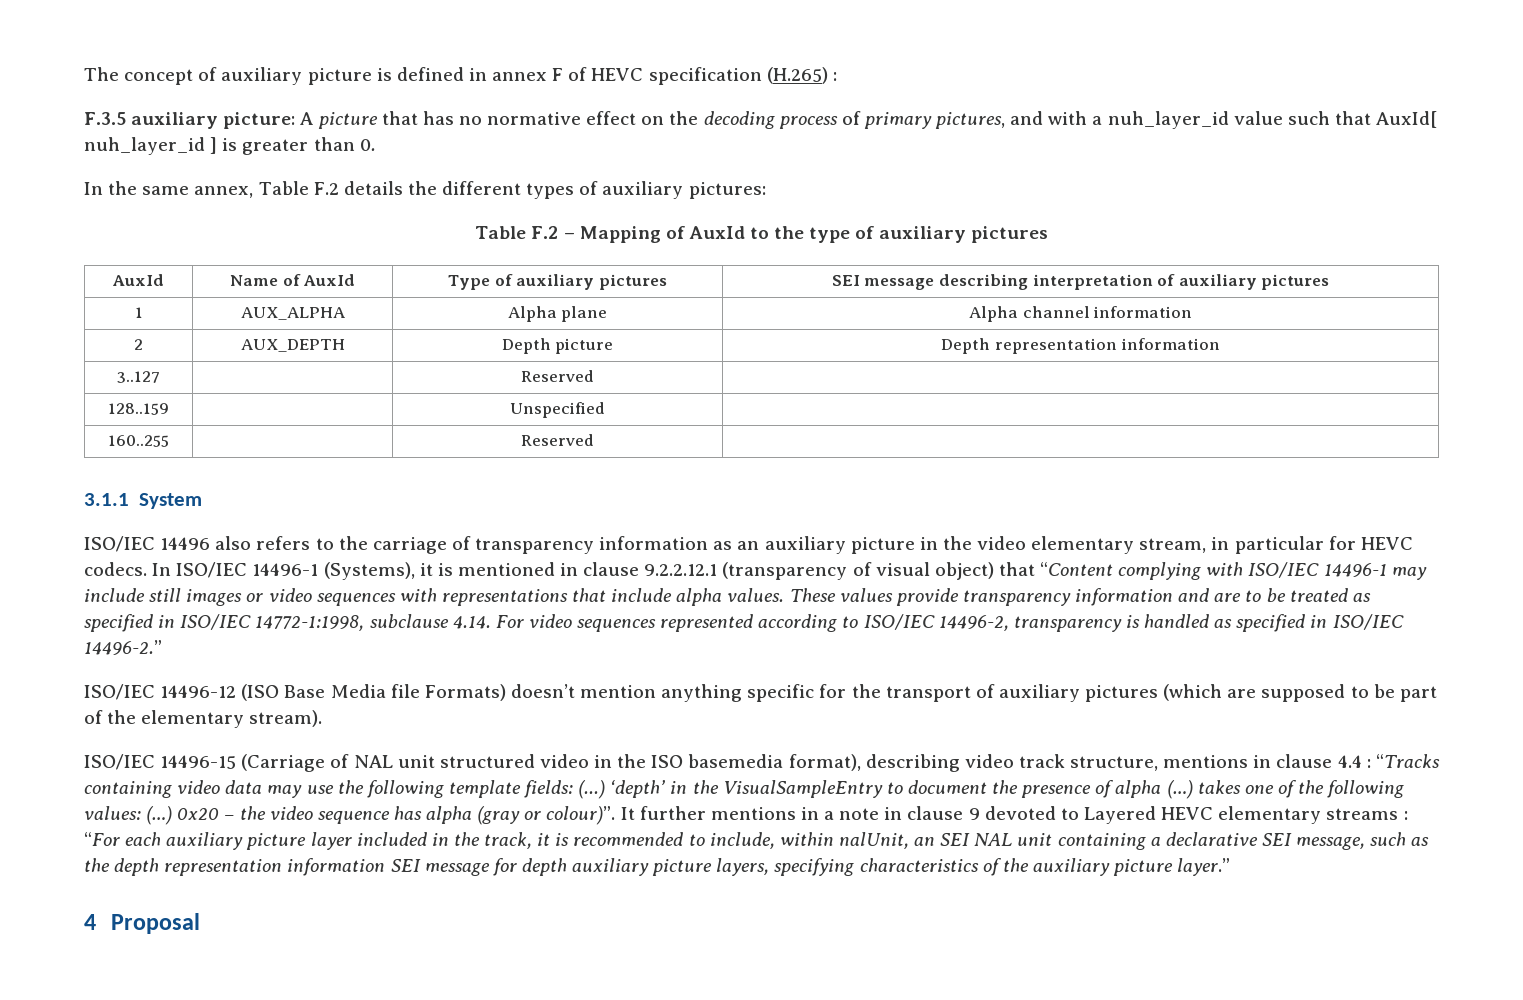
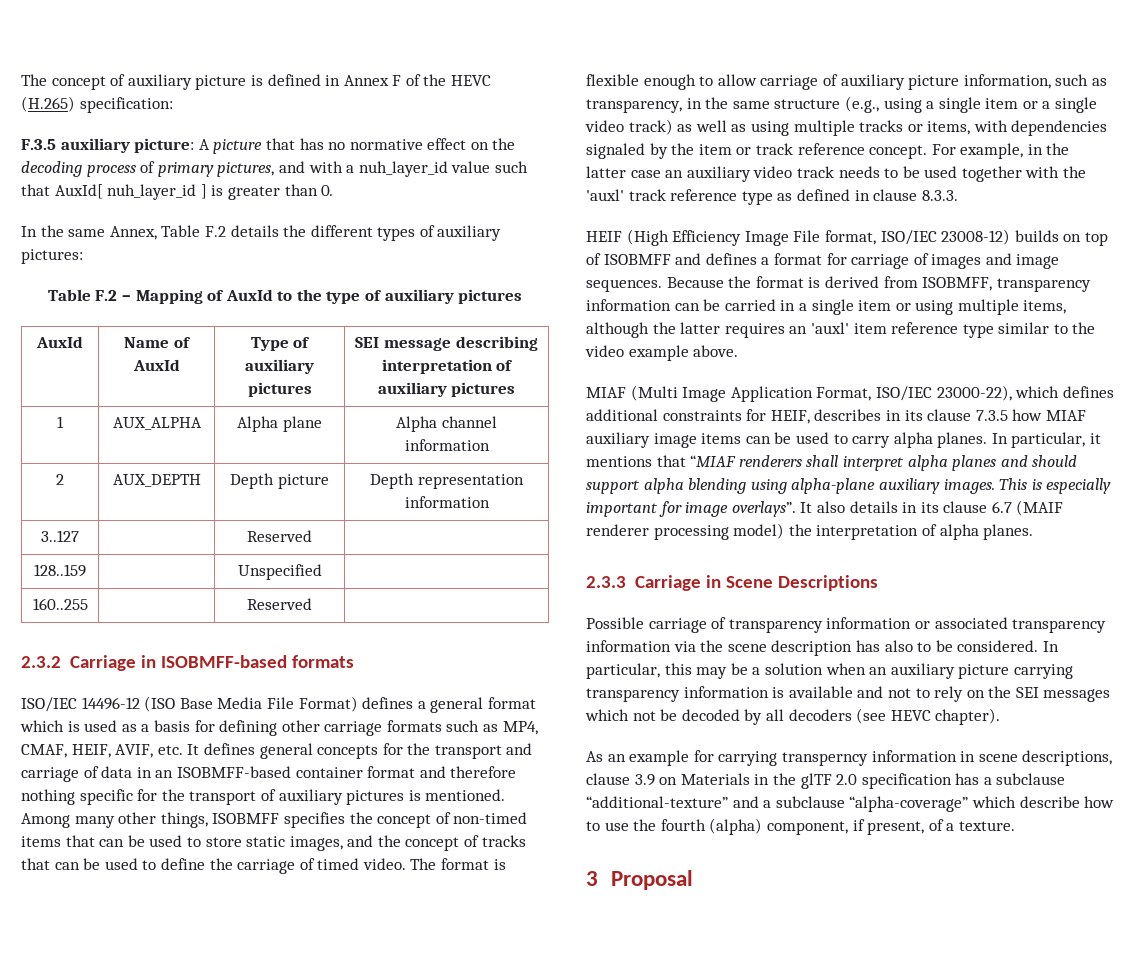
- The concept of auxiliary picture is defined in annex F of HEVC specification (H.265) :
+ The concept of auxiliary picture is defined in Annex F of the HEVC (H.265) specification:
- In the same annex, Table F.2 details the different types of auxiliary pictures:
+ In the same Annex, Table F.2 details the different types of auxiliary pictures:
- 3.1.1 System
- ISO/IEC 14496 also refers to the carriage of transparency information as an auxiliary picture in the video elementary stream, in particular for HEVC codecs. In ISO/IEC 14496-1 (Systems), it is mentioned in clause 9.2.2.12.1 (transparency of visual object) that “Content complying with ISO/IEC 14496-1 may include still images or video sequences with representations that include alpha values. These values provide transparency information and are to be treated as specified in ISO/IEC 14772-1:1998, subclause 4.14. For video sequences represented according to ISO/IEC 14496-2, transparency is handled as specified in ISO/IEC 14496-2.”
+ 2.3.2 Carriage in ISOBMFF-based formats
- ISO/IEC 14496-12 (ISO Base Media file Formats) doesn’t mention anything specific for the transport of auxiliary pictures (which are supposed to be part of the elementary stream).
- ISO/IEC 14496-15 (Carriage of NAL unit structured video in the ISO basemedia format), describing video track structure, mentions in clause 4.4 : “Tracks containing video data may use the following template fields: (...) ‘depth’ in the VisualSampleEntry to document the presence of alpha (…) takes one of the following values: (…) 0x20 – the video sequence has alpha (gray or colour)”. It further mentions in a note in clause 9 devoted to Layered HEVC elementary streams : “For each auxiliary picture layer included in the track, it is recommended to include, within nalUnit, an SEI NAL unit containing a declarative SEI message, such as the depth representation information SEI message for depth auxiliary picture layers, specifying characteristics of the auxiliary picture layer.”
- 4 Proposal
+ ISO/IEC 14496-12 (ISO Base Media File Format) defines a general format which is used as a basis for defining other carriage formats such as MP4, CMAF, HEIF, AVIF, etc. It defines general concepts for the transport and carriage of data in an ISOBMFF-based container format and therefore nothing specific for the transport of auxiliary pictures is mentioned. Among many other things, ISOBMFF specifies the concept of non-timed items that can be used to store static images, and the concept of tracks that can be used to define the carriage of timed video. The format is flexible enough to allow carriage of auxiliary picture information, such as transparency, in the same structure (e.g., using a single item or a single video track) as well as using multiple tracks or items, with dependencies signaled by the item or track reference concept. For example, in the latter case an auxiliary video track needs to be used together with the 'auxl' track reference type as defined in clause 8.3.3.
+ HEIF (High Efficiency Image File format, ISO/IEC 23008-12) builds on top of ISOBMFF and defines a format for carriage of images and image sequences. Because the format is derived from ISOBMFF, transparency information can be carried in a single item or using multiple items, although the latter requires an 'auxl' item reference type similar to the video example above.
+ MIAF (Multi Image Application Format, ISO/IEC 23000-22), which defines additional constraints for HEIF, describes in its clause 7.3.5 how MIAF auxiliary image items can be used to carry alpha planes. In particular, it mentions that “MIAF renderers shall interpret alpha planes and should support alpha blending using alpha-plane auxiliary images. This is especially important for image overlays”. It also details in its clause 6.7 (MAIF renderer processing model) the interpretation of alpha planes.
+ 2.3.3 Carriage in Scene Descriptions
+ Possible carriage of transparency information or associated transparency information via the scene description has also to be considered. In particular, this may be a solution when an auxiliary picture carrying transparency information is available and not to rely on the SEI messages which not be decoded by all decoders (see HEVC chapter).
+ As an example for carrying transperncy information in scene descriptions, clause 3.9 on Materials in the glTF 2.0 specification has a subclause “additional-texture” and a subclause “alpha-coverage” which describe how to use the fourth (alpha) component, if present, of a texture.
+ 3 Proposal

